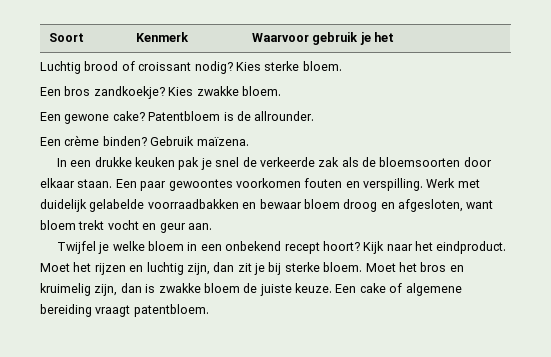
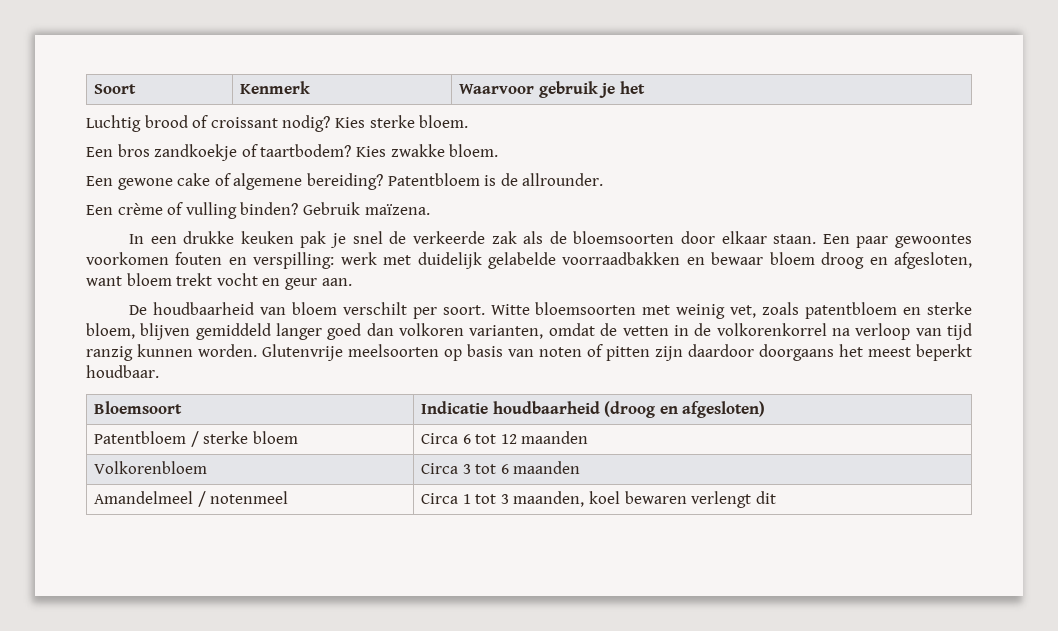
- Een bros zandkoekje?
+ Een bros zandkoekje of taartbodem?
- Een gewone cake?
+ Een gewone cake of algemene bereiding?
- Een crème binden?
+ Een crème of vulling binden?
- Een paar gewoontes voorkomen fouten en verspilling. Werk met duidelijk gelabelde voorraadbakken en bewaar bloem droog en afgesloten, want bloem trekt vocht en geur aan.
+ Een paar gewoontes voorkomen fouten en verspilling: werk met duidelijk gelabelde voorraadbakken en bewaar bloem droog en afgesloten, want bloem trekt vocht en geur aan.
- Twijfel je welke bloem in een onbekend recept hoort? Kijk naar het eindproduct. Moet het rijzen en luchtig zijn, dan zit je bij sterke bloem. Moet het bros en kruimelig zijn, dan is zwakke bloem de juiste keuze. Een cake of algemene bereiding vraagt patentbloem.
+ De houdbaarheid van bloem verschilt per soort. Witte bloemsoorten met weinig vet, zoals patentbloem en sterke bloem, blijven gemiddeld langer goed dan volkoren varianten, omdat de vetten in de volkorenkorrel na verloop van tijd ranzig kunnen worden. Glutenvrije meelsoorten op basis van noten of pitten zijn daardoor doorgaans het meest beperkt houdbaar.
+ Bloemsoort | Indicatie houdbaarheid (droog en afgesloten)
+ Patentbloem / sterke bloem | Circa 6 tot 12 maanden
+ Volkorenbloem | Circa 3 tot 6 maanden
+ Amandelmeel / notenmeel | Circa 1 tot 3 maanden, koel bewaren verlengt dit

